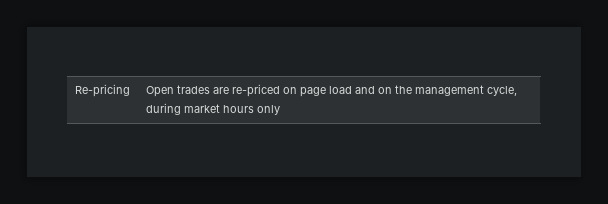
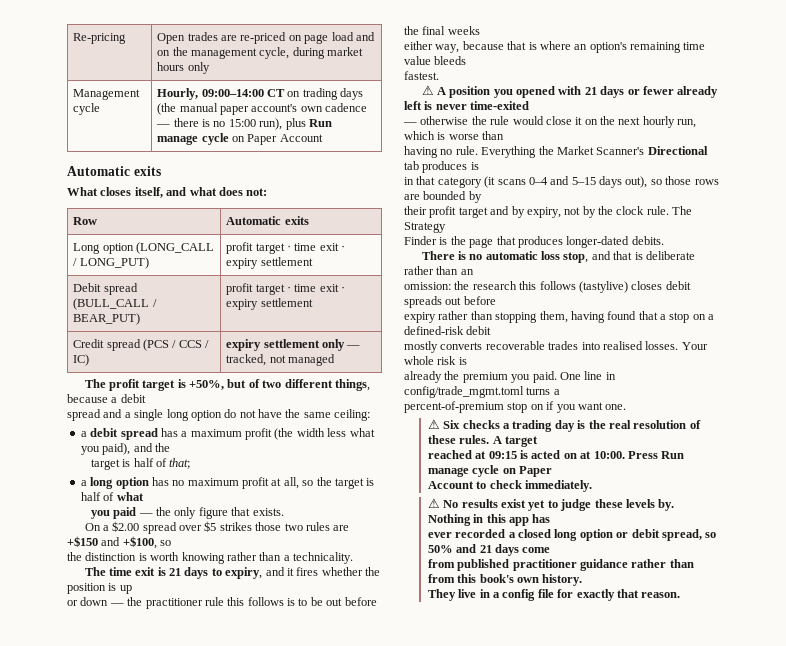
+ Management cycle | Hourly, 09:00–14:00 CT on trading days (the manual paper account's own cadence — there is no 15:00 run), plus Run manage cycle on Paper Account
+ Automatic exits
+ What closes itself, and what does not:
+ Row | Automatic exits
+ Long option (LONG_CALL / LONG_PUT) | profit target · time exit · expiry settlement
+ Debit spread (BULL_CALL / BEAR_PUT) | profit target · time exit · expiry settlement
+ Credit spread (PCS / CCS / IC) | expiry settlement only — tracked, not managed
+ The profit target is +50%, but of two different things, because a debit
+ spread and a single long option do not have the same ceiling:
+ a debit spread has a maximum profit (the width less what you paid), and the
+ target is half of that;
+ a long option has no maximum profit at all, so the target is half of what
+ you paid — the only figure that exists.
+ On a $2.00 spread over $5 strikes those two rules are +$150 and +$100, so
+ the distinction is worth knowing rather than a technicality.
+ The time exit is 21 days to expiry, and it fires whether the position is up
+ or down — the practitioner rule this follows is to be out before the final weeks
+ either way, because that is where an option's remaining time value bleeds
+ fastest.
+ ⚠ A position you opened with 21 days or fewer already left is never time-exited
+ — otherwise the rule would close it on the next hourly run, which is worse than
+ having no rule. Everything the Market Scanner's Directional tab produces is
+ in that category (it scans 0–4 and 5–15 days out), so those rows are bounded by
+ their profit target and by expiry, not by the clock rule. The Strategy
+ Finder is the page that produces longer-dated debits.
+ There is no automatic loss stop, and that is deliberate rather than an
+ omission: the research this follows (tastylive) closes debit spreads out before
+ expiry rather than stopping them, having found that a stop on a defined-risk debit
+ mostly converts recoverable trades into realised losses. Your whole risk is
+ already the premium you paid. One line in config/trade_mgmt.toml turns a
+ percent-of-premium stop on if you want one.
+ ⚠ Six checks a trading day is the real resolution of these rules. A target
+ reached at 09:15 is acted on at 10:00. Press Run manage cycle on Paper
+ Account to check immediately.
+ ⚠ No results exist yet to judge these levels by. Nothing in this app has
+ ever recorded a closed long option or debit spread, so 50% and 21 days come
+ from published practitioner guidance rather than from this book's own history.
+ They live in a config file for exactly that reason.

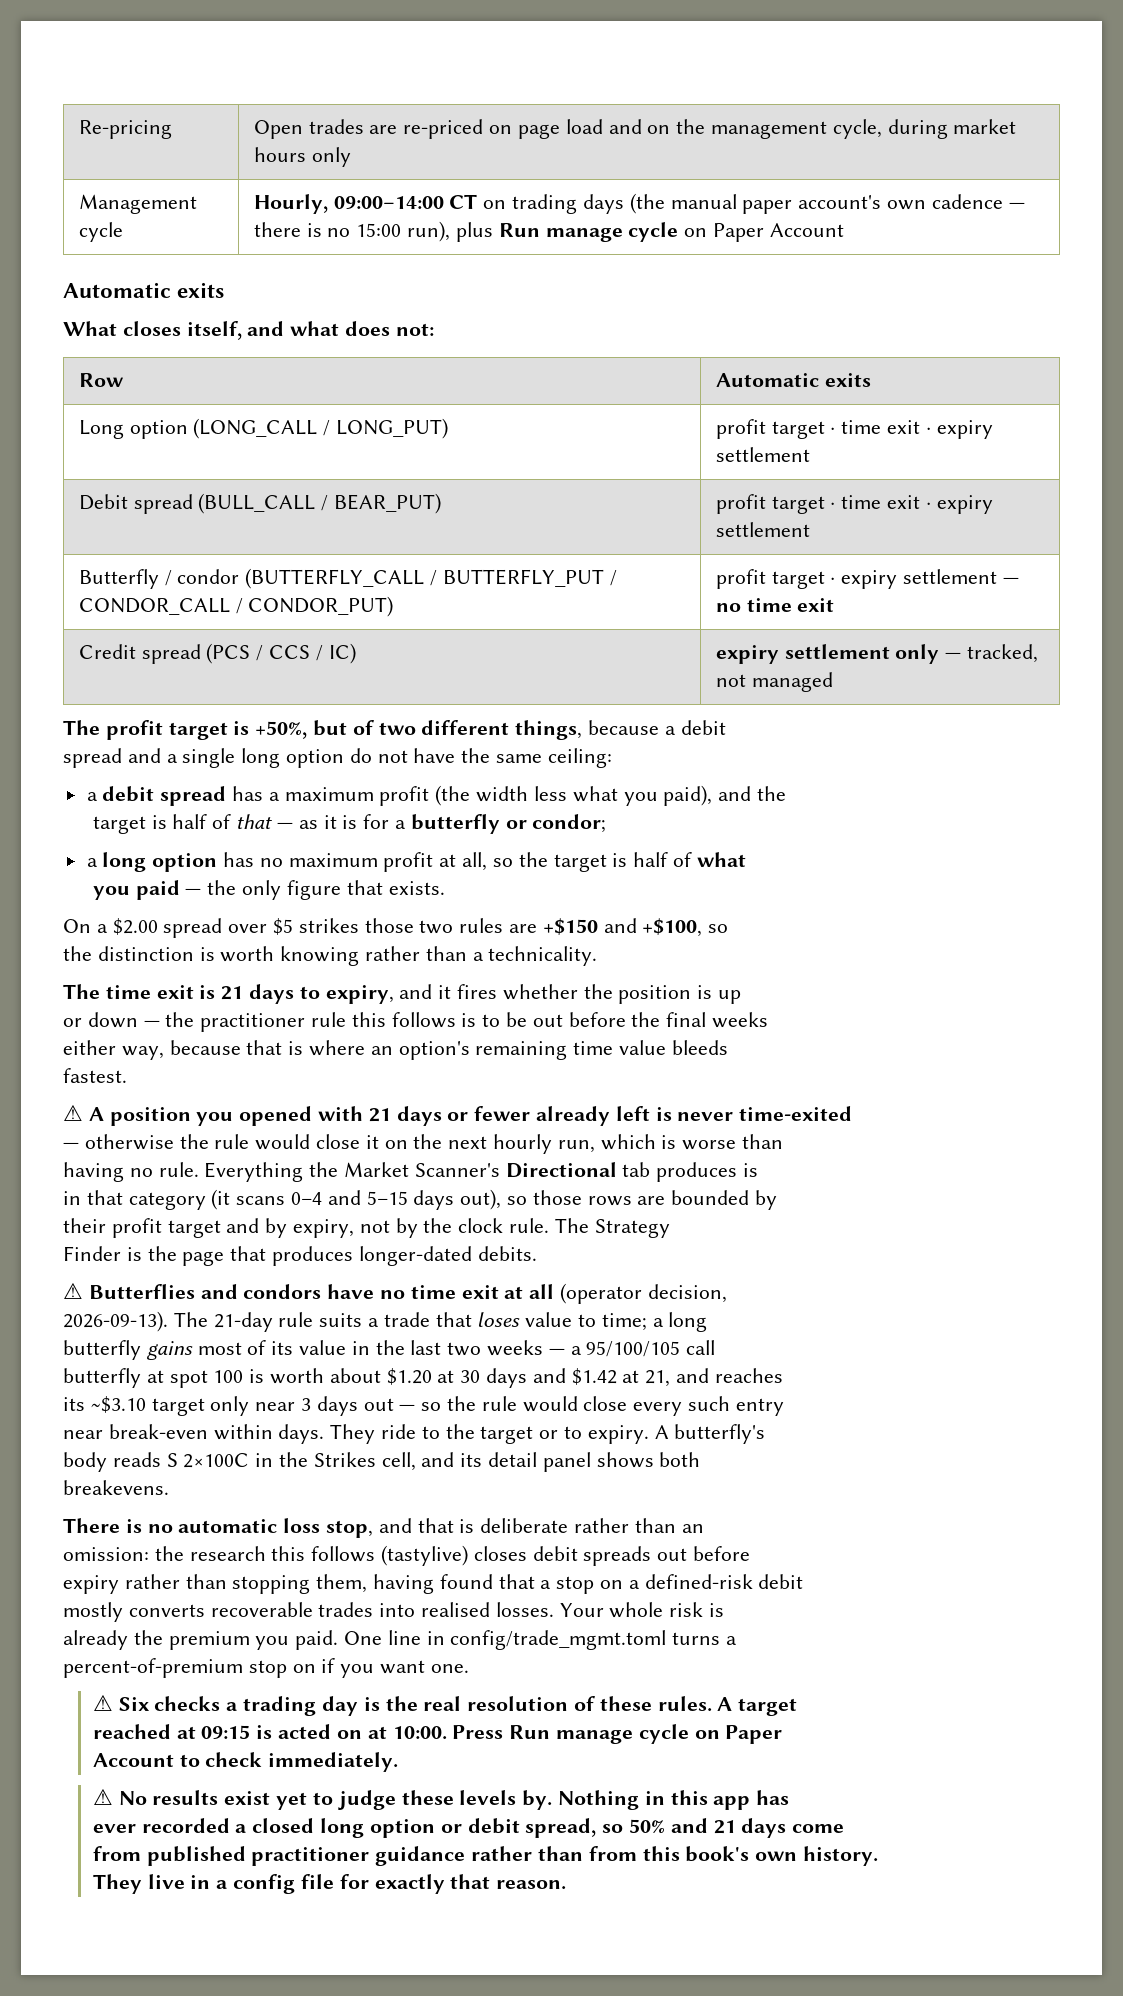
+ Butterfly / condor (BUTTERFLY_CALL / BUTTERFLY_PUT / CONDOR_CALL / CONDOR_PUT) | profit target · expiry settlement — no time exit
- target is half of that;
+ target is half of that — as it is for a butterfly or condor;
+ ⚠ Butterflies and condors have no time exit at all (operator decision,
+ 2026-09-13). The 21-day rule suits a trade that loses value to time; a long
+ butterfly gains most of its value in the last two weeks — a 95/100/105 call
+ butterfly at spot 100 is worth about $1.20 at 30 days and $1.42 at 21, and reaches
+ its ~$3.10 target only near 3 days out — so the rule would close every such entry
+ near break-even within days. They ride to the target or to expiry. A butterfly's
+ body reads S 2×100C in the Strikes cell, and its detail panel shows both
+ breakevens.

